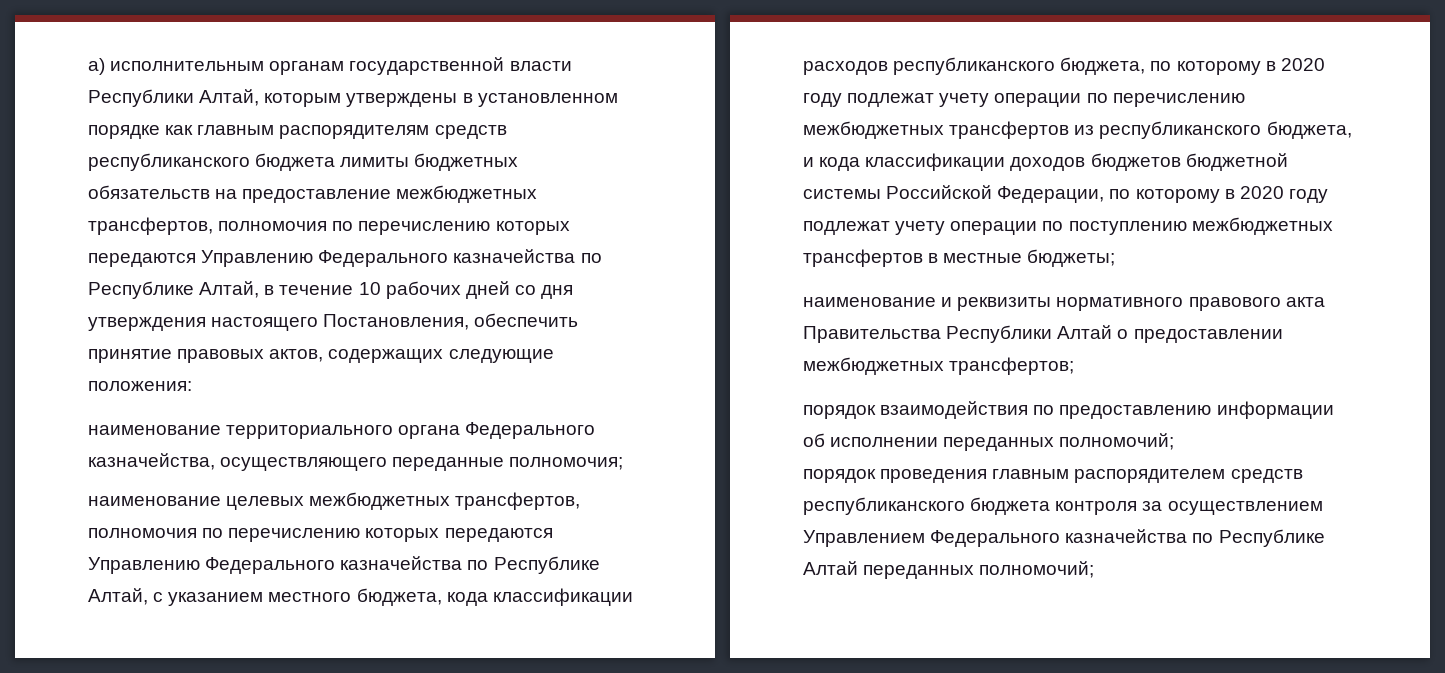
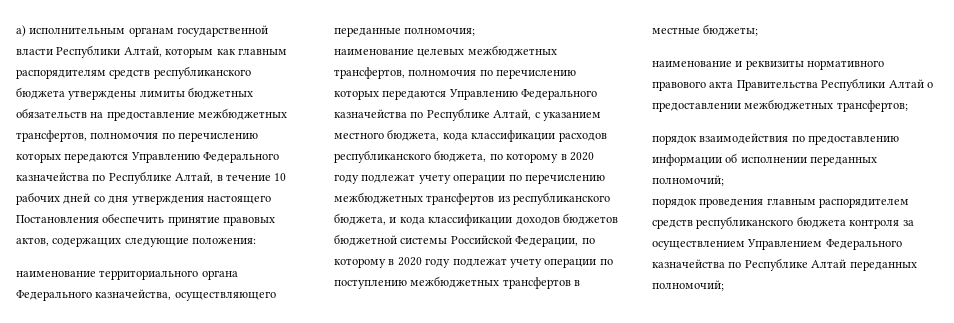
- а) исполнительным органам государственной власти Республики Алтай, которым утверждены в установленном порядке как главным распорядителям средств республиканского бюджета лимиты бюджетных обязательств на предоставление межбюджетных трансфертов, полномочия по перечислению которых передаются Управлению Федерального казначейства по Республике Алтай, в течение 10 рабочих дней со дня утверждения настоящего Постановления, обеспечить принятие правовых актов, содержащих следующие положения:
+ а) исполнительным органам государственной власти Республики Алтай, которым как главным распорядителям средств республиканского бюджета утверждены лимиты бюджетных обязательств на предоставление межбюджетных трансфертов, полномочия по перечислению которых передаются Управлению Федерального казначейства по Республике Алтай, в течение 10 рабочих дней со дня утверждения настоящего Постановления обеспечить принятие правовых актов, содержащих следующие положения:

